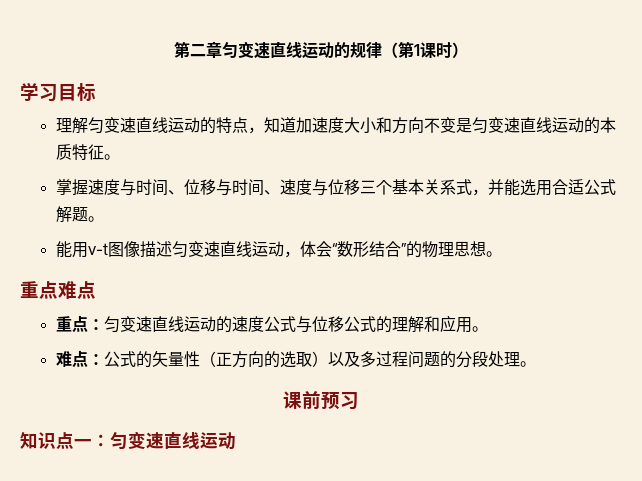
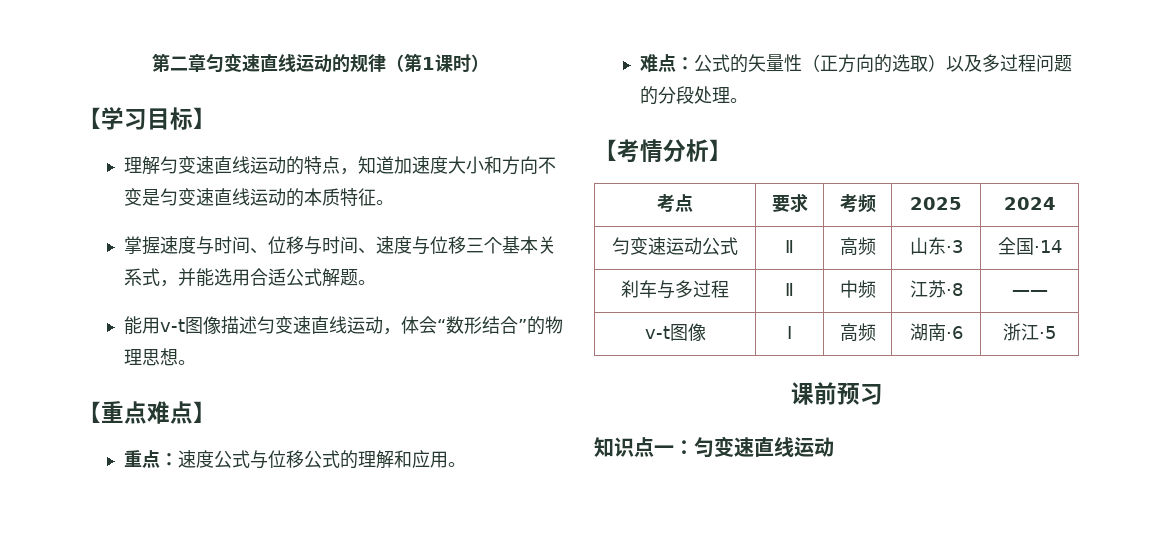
- 学习目标
+ 【学习目标】
- 重点难点
+ 【重点难点】
- 重点：匀变速直线运动的速度公式与位移公式的理解和应用。
+ 重点：速度公式与位移公式的理解和应用。
+ 【考情分析】
+ 考点 | 要求 | 考频 | 2025 | 2024
+ 匀变速运动公式 | Ⅱ | 高频 | 山东·3 | 全国·14
+ 刹车与多过程 | Ⅱ | 中频 | 江苏·8 | ——
+ v-t图像 | Ⅰ | 高频 | 湖南·6 | 浙江·5

